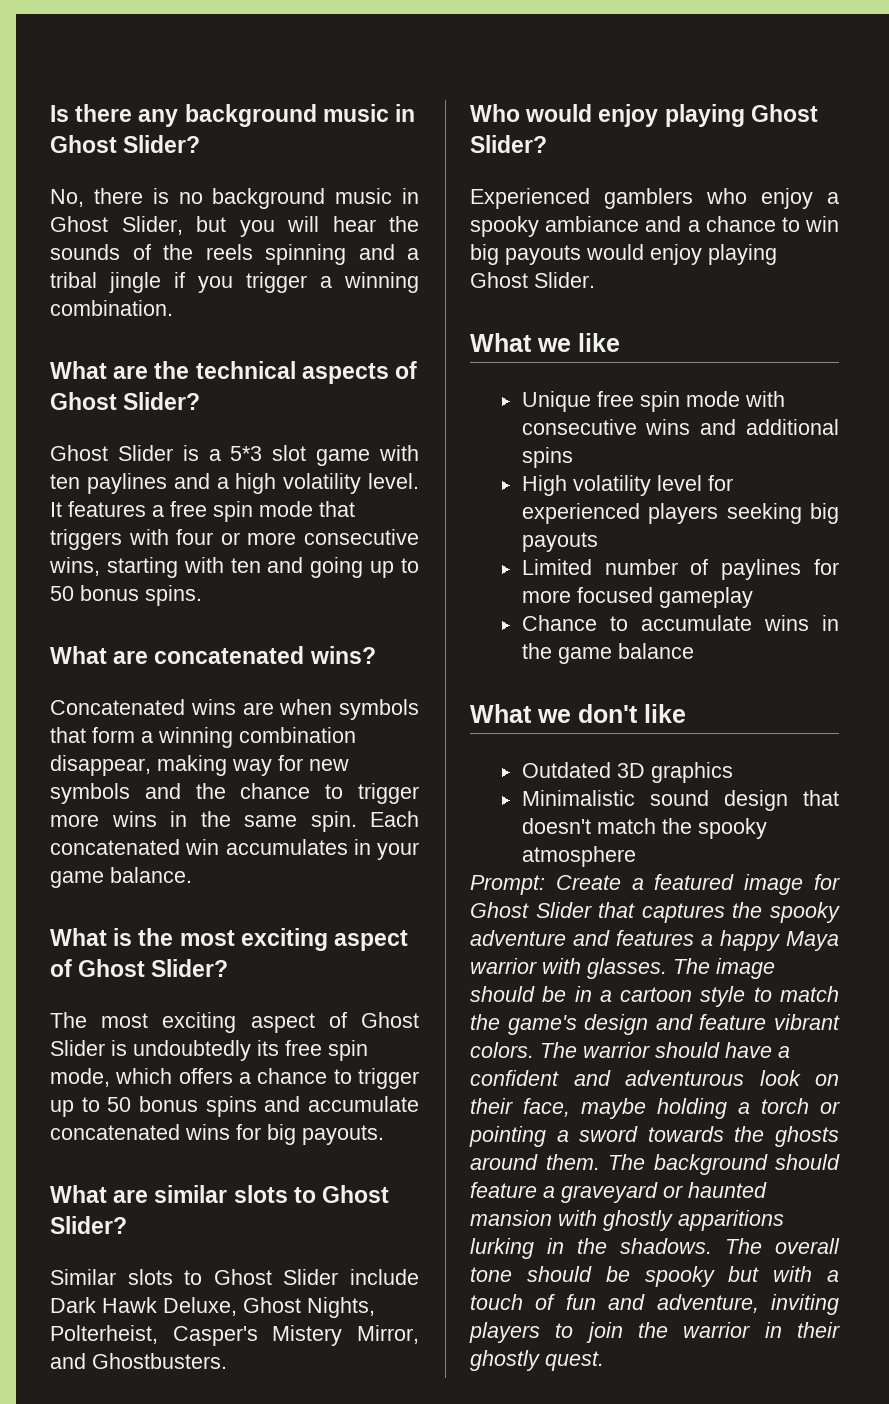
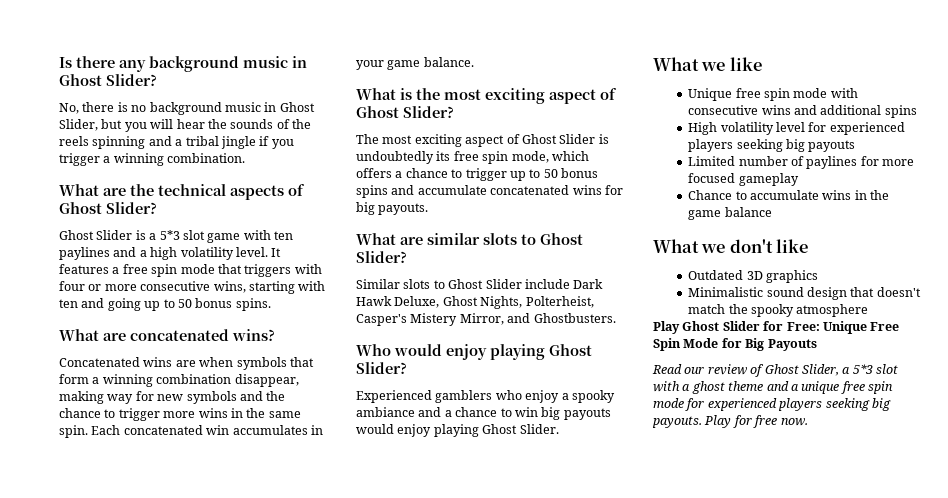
- Prompt: Create a featured image for Ghost Slider that captures the spooky adventure and features a happy Maya warrior with glasses. The image should be in a cartoon style to match the game's design and feature vibrant colors. The warrior should have a confident and adventurous look on their face, maybe holding a torch or pointing a sword towards the ghosts around them. The background should feature a graveyard or haunted mansion with ghostly apparitions lurking in the shadows. The overall tone should be spooky but with a touch of fun and adventure, inviting players to join the warrior in their ghostly quest.
+ Play Ghost Slider for Free: Unique Free Spin Mode for Big Payouts
+ Read our review of Ghost Slider, a 5*3 slot with a ghost theme and a unique free spin mode for experienced players seeking big payouts. Play for free now.

